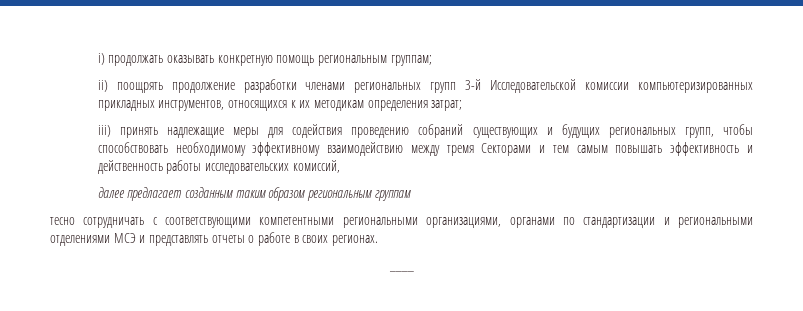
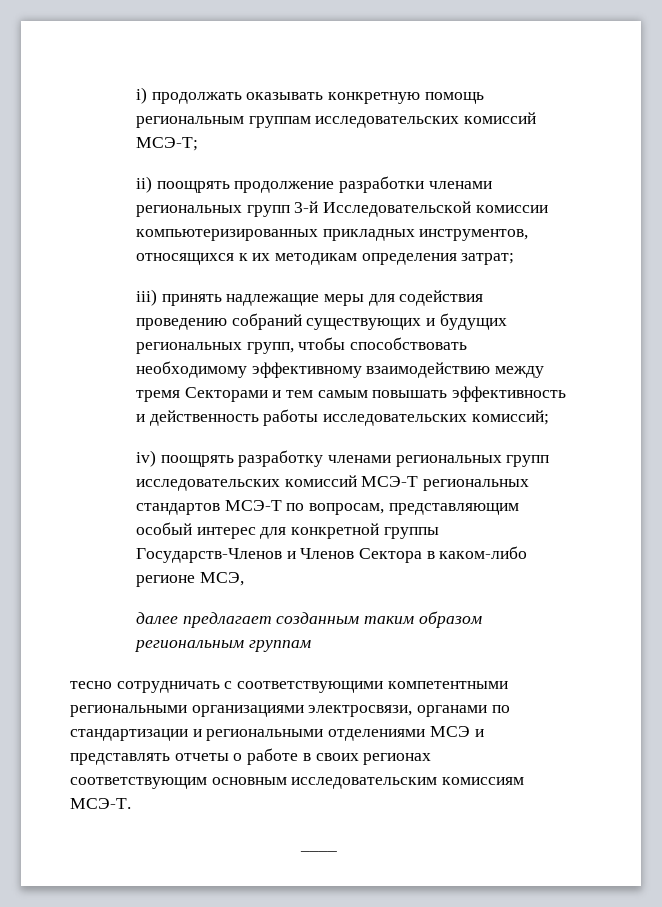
- i) продолжать оказывать конкретную помощь региональным группам;
+ i) продолжать оказывать конкретную помощь региональным группам исследовательских комиссий МСЭ-Т;
- iii) принять надлежащие меры для содействия проведению собраний существующих и будущих региональных групп, чтобы способствовать необходимому эффективному взаимодействию между тремя Секторами и тем самым повышать эффективность и действенность работы исследовательских комиссий,
+ iii) принять надлежащие меры для содействия проведению собраний существующих и будущих региональных групп, чтобы способствовать необходимому эффективному взаимодействию между тремя Секторами и тем самым повышать эффективность и действенность работы исследовательских комиссий;
+ iv) поощрять разработку членами региональных групп исследовательских комиссий МСЭ-Т региональных стандартов МСЭ-Т по вопросам, представляющим особый интерес для конкретной группы Государств-Членов и Членов Сектора в каком-либо регионе МСЭ,
- тесно сотрудничать с соответствующими компетентными региональными организациями, органами по стандартизации и региональными отделениями МСЭ и представлять отчеты о работе в своих регионах.
+ тесно сотрудничать с соответствующими компетентными региональными организациями электросвязи, органами по стандартизации и региональными отделениями МСЭ и представлять отчеты о работе в своих регионах соответствующим основным исследовательским комиссиям МСЭ-Т.

